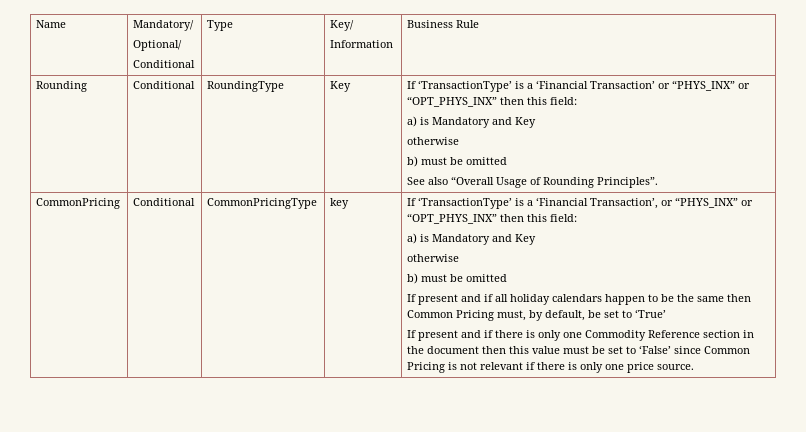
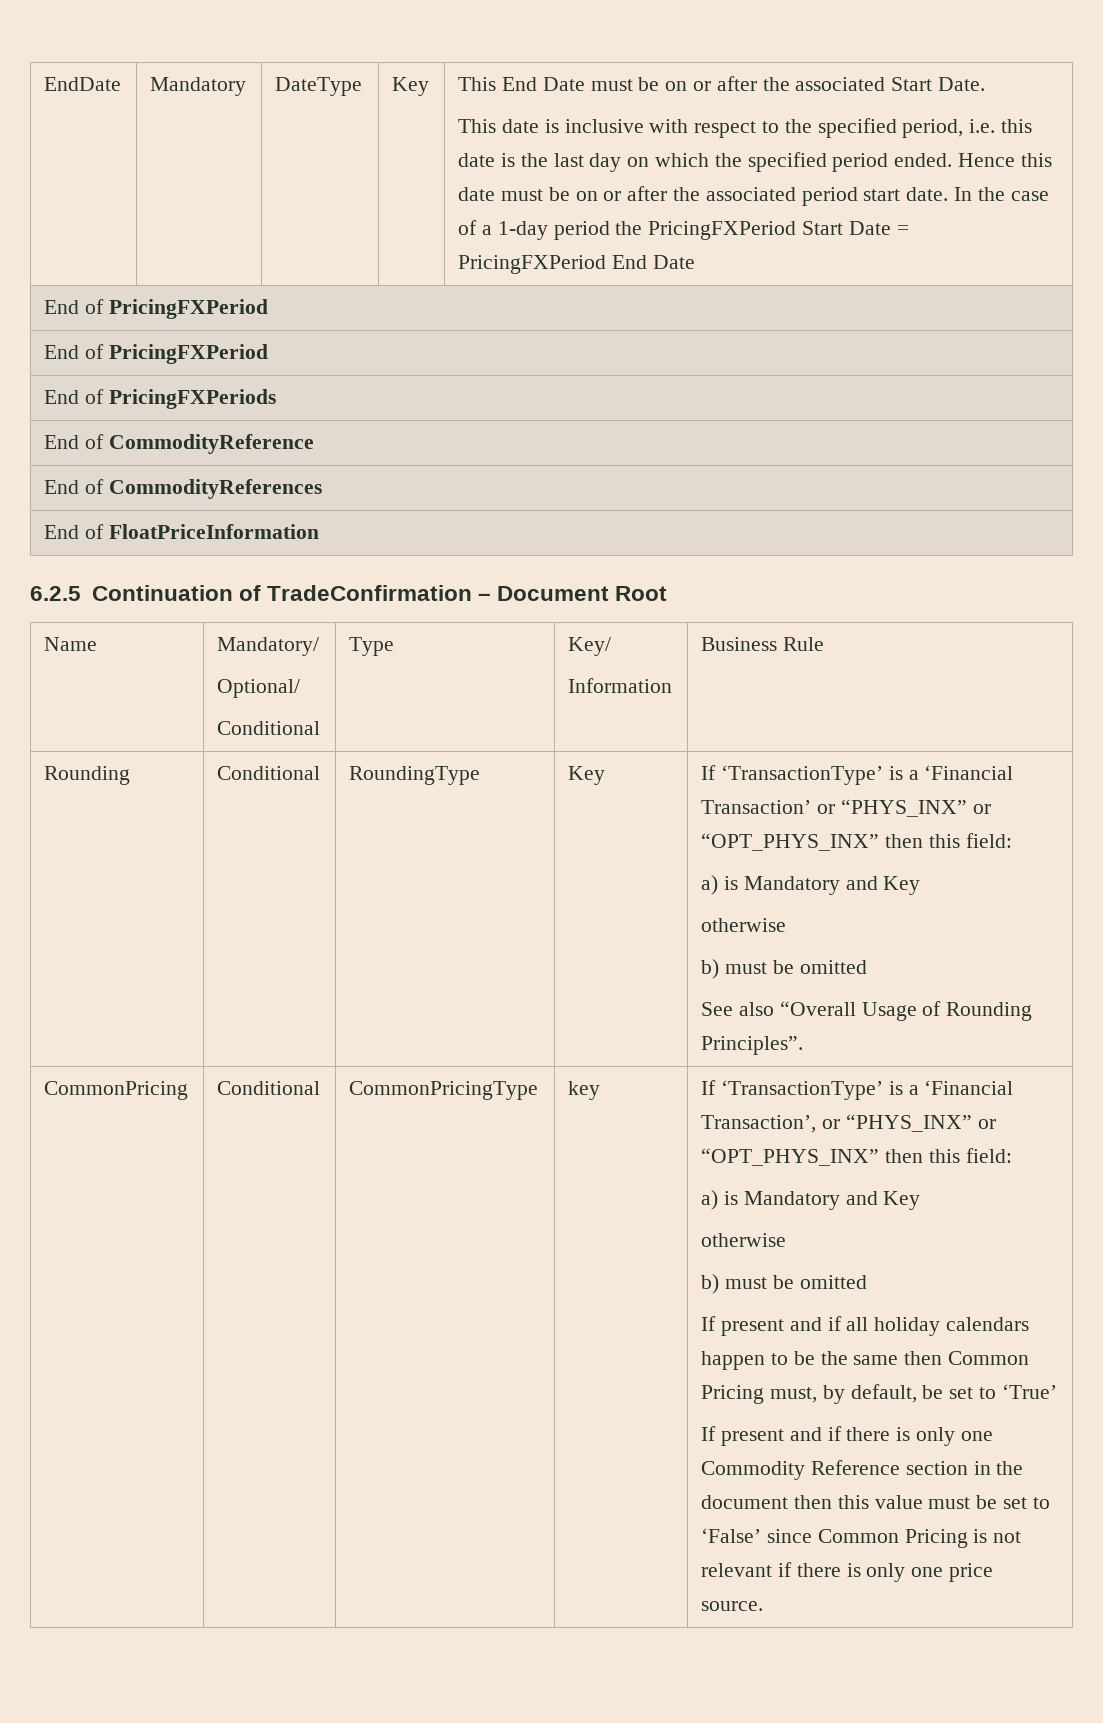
+ EndDate | Mandatory | DateType | Key | This End Date must be on or after the associated Start Date.
+ This date is inclusive with respect to the specified period, i.e. this date is the last day on which the specified period ended. Hence this date must be on or after the associated period start date. In the case of a 1-day period the PricingFXPeriod Start Date = PricingFXPeriod End Date
+ End of PricingFXPeriod
+ End of PricingFXPeriod
+ End of PricingFXPeriods
+ End of CommodityReference
+ End of CommodityReferences
+ End of FloatPriceInformation
+ 6.2.5 Continuation of TradeConfirmation – Document Root

